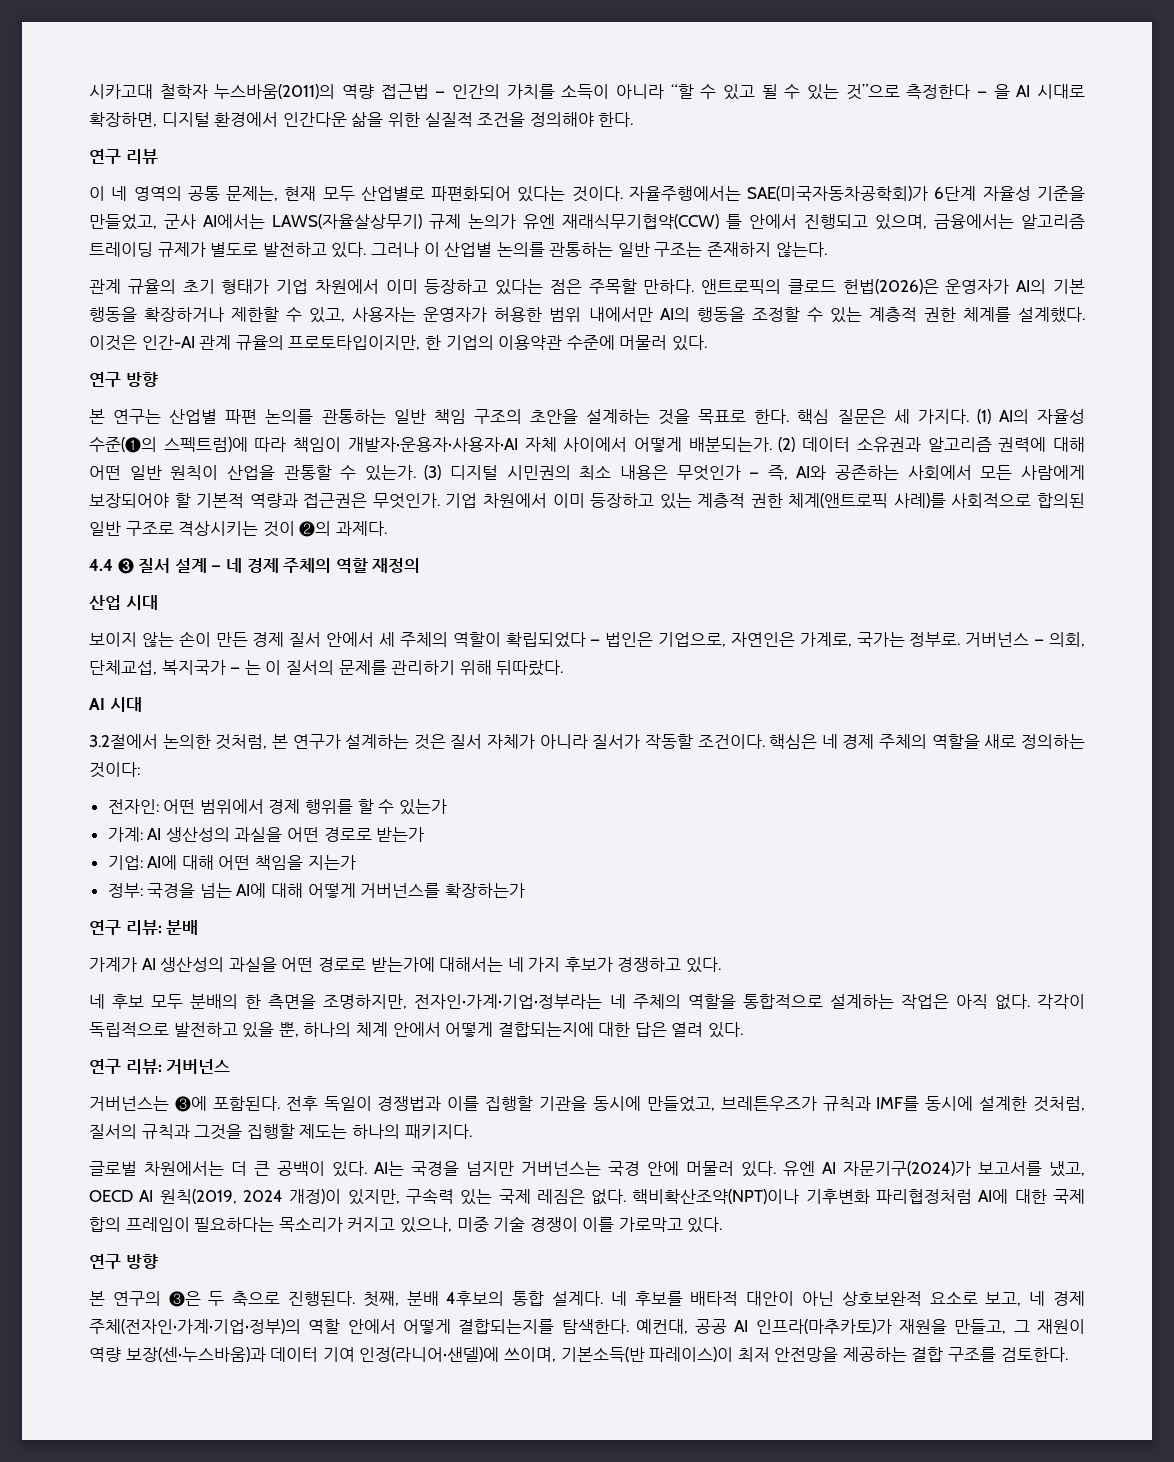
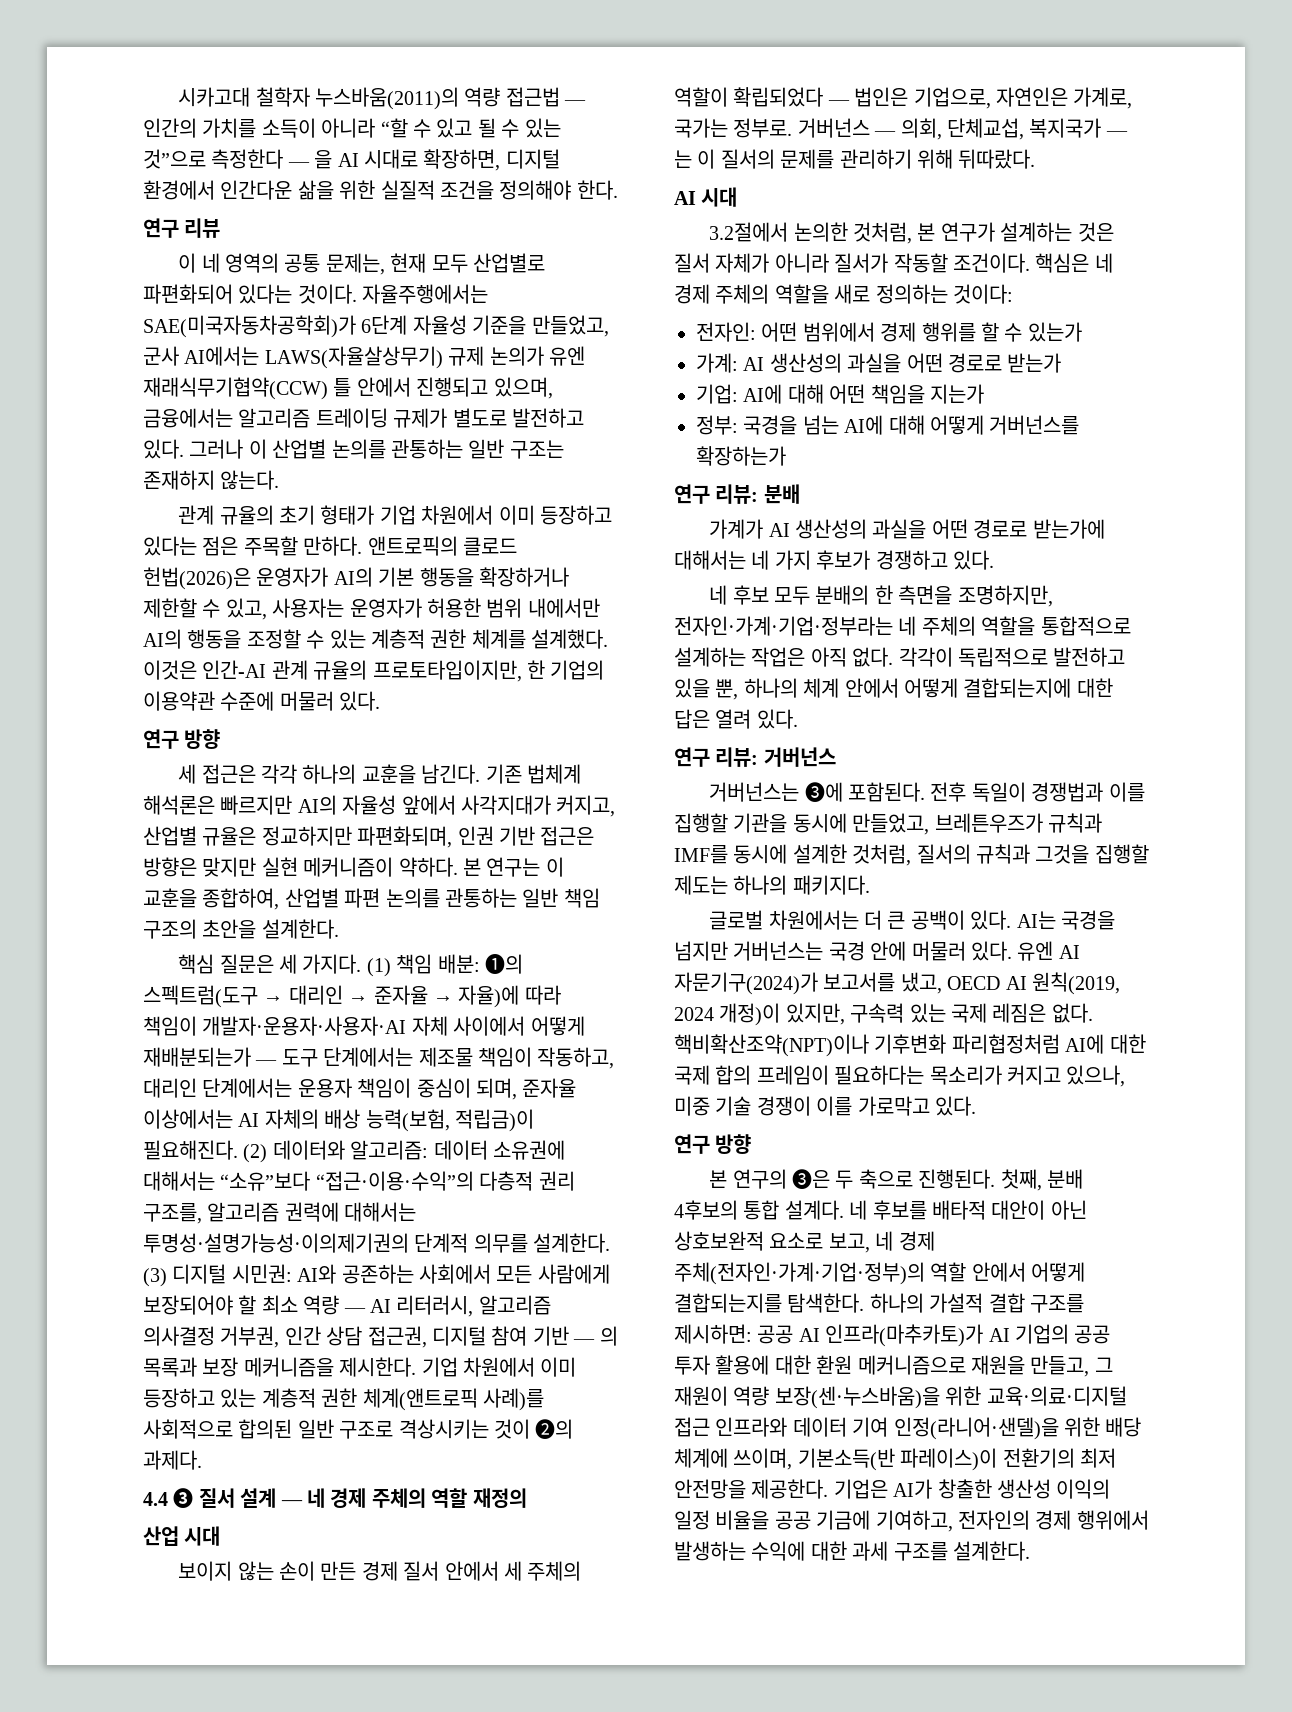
- 본 연구는 산업별 파편 논의를 관통하는 일반 책임 구조의 초안을 설계하는 것을 목표로 한다. 핵심 질문은 세 가지다.
+ 세 접근은 각각 하나의 교훈을 남긴다. 기존 법체계 해석론은 빠르지만 AI의 자율성 앞에서 사각지대가 커지고, 산업별 규율은 정교하지만 파편화되며, 인권 기반 접근은 방향은 맞지만 실현 메커니즘이 약하다. 본 연구는 이 교훈을 종합하여, 산업별 파편 논의를 관통하는 일반 책임 구조의 초안을 설계한다.
+ 핵심 질문은 세 가지다.
- (1) AI의 자율성 수준(❶의 스펙트럼)에 따라 책임이 개발자·운용자·사용자·AI 자체 사이에서 어떻게 배분되는가. (2) 데이터 소유권과 알고리즘 권력에 대해 어떤 일반 원칙이 산업을 관통할 수 있는가. (3) 디지털 시민권의 최소 내용은 무엇인가 — 즉, AI와 공존하는 사회에서 모든 사람에게 보장되어야 할 기본적 역량과 접근권은 무엇인가.
+ (1) 책임 배분: ❶의 스펙트럼(도구 → 대리인 → 준자율 → 자율)에 따라 책임이 개발자·운용자·사용자·AI 자체 사이에서 어떻게 재배분되는가 — 도구 단계에서는 제조물 책임이 작동하고, 대리인 단계에서는 운용자 책임이 중심이 되며, 준자율 이상에서는 AI 자체의 배상 능력(보험, 적립금)이 필요해진다. (2) 데이터와 알고리즘: 데이터 소유권에 대해서는 “소유”보다 “접근·이용·수익”의 다층적 권리 구조를, 알고리즘 권력에 대해서는 투명성·설명가능성·이의제기권의 단계적 의무를 설계한다. (3) 디지털 시민권: AI와 공존하는 사회에서 모든 사람에게 보장되어야 할 최소 역량 — AI 리터러시, 알고리즘 의사결정 거부권, 인간 상담 접근권, 디지털 참여 기반 — 의 목록과 보장 메커니즘을 제시한다.
- 예컨대, 공공 AI 인프라(마추카토)가 재원을 만들고, 그 재원이 역량 보장(센·누스바움)과 데이터 기여 인정(라니어·샌델)에 쓰이며, 기본소득(반 파레이스)이 최저 안전망을 제공하는 결합 구조를 검토한다.
+ 하나의 가설적 결합 구조를 제시하면: 공공 AI 인프라(마추카토)가 AI 기업의 공공 투자 활용에 대한 환원 메커니즘으로 재원을 만들고, 그 재원이 역량 보장(센·누스바움)을 위한 교육·의료·디지털 접근 인프라와 데이터 기여 인정(라니어·샌델)을 위한 배당 체계에 쓰이며, 기본소득(반 파레이스)이 전환기의 최저 안전망을 제공한다. 기업은 AI가 창출한 생산성 이익의 일정 비율을 공공 기금에 기여하고, 전자인의 경제 행위에서 발생하는 수익에 대한 과세 구조를 설계한다.

